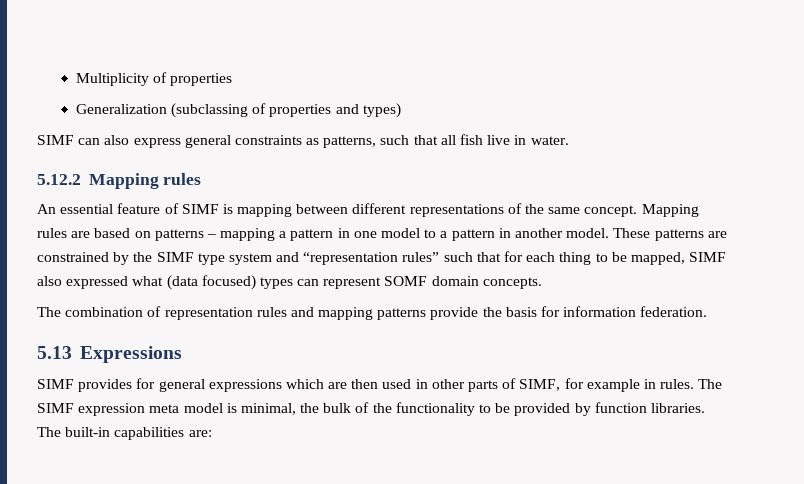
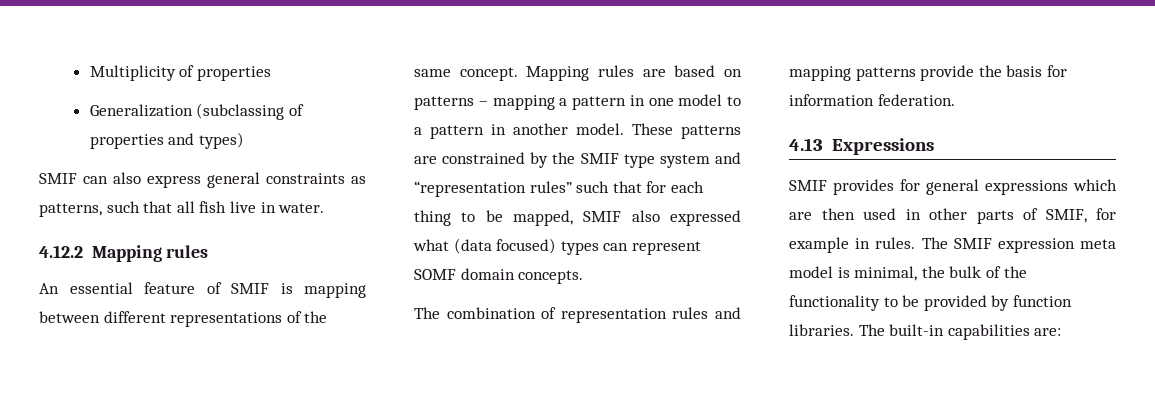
- SIMF can also express general constraints as patterns, such that all fish live in water.
+ SMIF can also express general constraints as patterns, such that all fish live in water.
- 5.12.2 Mapping rules
+ 4.12.2 Mapping rules
- An essential feature of SIMF is mapping between different representations of the same concept.
+ An essential feature of SMIF is mapping between different representations of the same concept.
- These patterns are constrained by the SIMF type system and “representation rules” such that for each thing to be mapped, SIMF also expressed what (data focused) types can represent SOMF domain concepts.
+ These patterns are constrained by the SMIF type system and “representation rules” such that for each thing to be mapped, SMIF also expressed what (data focused) types can represent SOMF domain concepts.
- 5.13 Expressions
+ 4.13 Expressions
- SIMF provides for general expressions which are then used in other parts of SIMF, for example in rules.
+ SMIF provides for general expressions which are then used in other parts of SMIF, for example in rules.
- The SIMF expression meta model is minimal, the bulk of the functionality to be provided by function libraries.
+ The SMIF expression meta model is minimal, the bulk of the functionality to be provided by function libraries.

